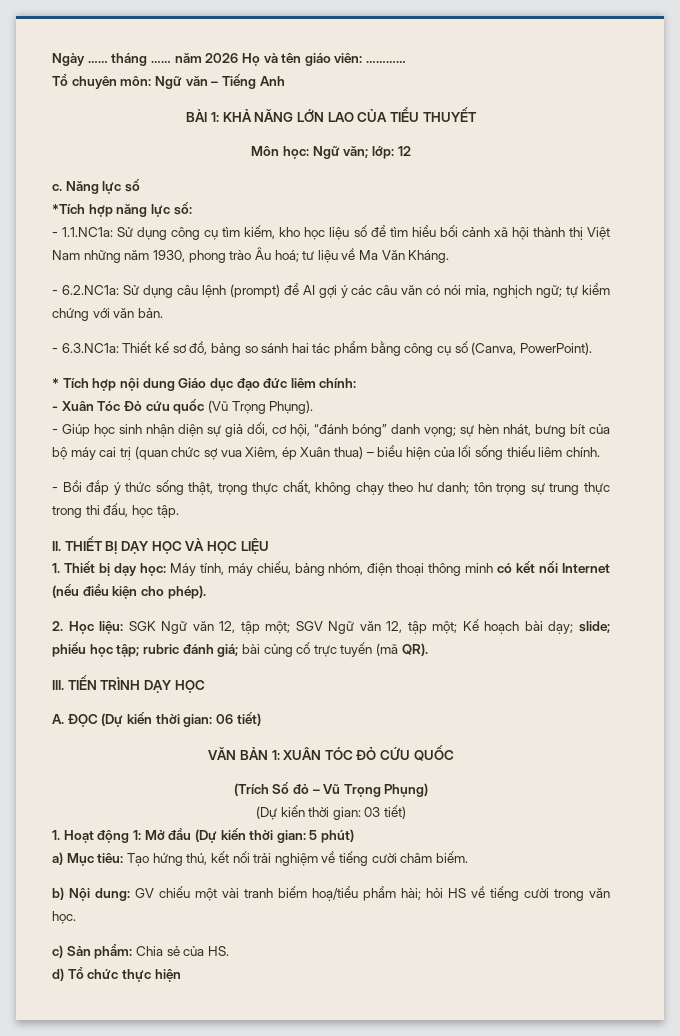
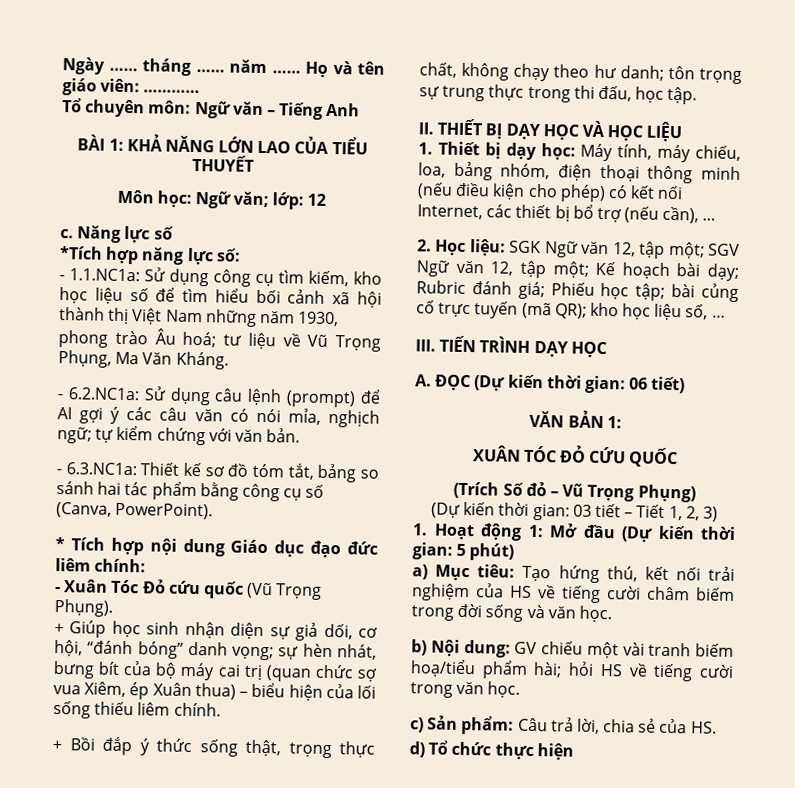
- Ngày …… tháng …… năm 2026 Họ và tên giáo viên: …………
+ Ngày …… tháng …… năm …… Họ và tên giáo viên: …………
- - 1.1.NC1a: Sử dụng công cụ tìm kiếm, kho học liệu số để tìm hiểu bối cảnh xã hội thành thị Việt Nam những năm 1930, phong trào Âu hoá; tư liệu về Ma Văn Kháng.
+ - 1.1.NC1a: Sử dụng công cụ tìm kiếm, kho học liệu số để tìm hiểu bối cảnh xã hội thành thị Việt Nam những năm 1930, phong trào Âu hoá; tư liệu về Vũ Trọng Phụng, Ma Văn Kháng.
- - 6.3.NC1a: Thiết kế sơ đồ, bảng so sánh hai tác phẩm bằng công cụ số (Canva, PowerPoint).
+ - 6.3.NC1a: Thiết kế sơ đồ tóm tắt, bảng so sánh hai tác phẩm bằng công cụ số (Canva, PowerPoint).
- - Giúp học sinh nhận diện sự giả dối, cơ hội, “đánh bóng” danh vọng; sự hèn nhát, bưng bít của bộ máy cai trị (quan chức sợ vua Xiêm, ép Xuân thua) – biểu hiện của lối sống thiếu liêm chính.
+ + Giúp học sinh nhận diện sự giả dối, cơ hội, “đánh bóng” danh vọng; sự hèn nhát, bưng bít của bộ máy cai trị (quan chức sợ vua Xiêm, ép Xuân thua) – biểu hiện của lối sống thiếu liêm chính.
- - Bồi đắp ý thức sống thật, trọng thực chất, không chạy theo hư danh; tôn trọng sự trung thực trong thi đấu, học tập.
+ + Bồi đắp ý thức sống thật, trọng thực chất, không chạy theo hư danh; tôn trọng sự trung thực trong thi đấu, học tập.
- 1. Thiết bị dạy học: Máy tính, máy chiếu, bảng nhóm, điện thoại thông minh có kết nối Internet (nếu điều kiện cho phép).
+ 1. Thiết bị dạy học: Máy tính, máy chiếu, loa, bảng nhóm, điện thoại thông minh (nếu điều kiện cho phép) có kết nối Internet, các thiết bị bổ trợ (nếu cần), …
- 2. Học liệu: SGK Ngữ văn 12, tập một; SGV Ngữ văn 12, tập một; Kế hoạch bài dạy; slide; phiếu học tập; rubric đánh giá; bài củng cố trực tuyến (mã QR).
+ 2. Học liệu: SGK Ngữ văn 12, tập một; SGV Ngữ văn 12, tập một; Kế hoạch bài dạy; Rubric đánh giá; Phiếu học tập; bài củng cố trực tuyến (mã QR); kho học liệu số, …
- VĂN BẢN 1: XUÂN TÓC ĐỎ CỨU QUỐC
+ VĂN BẢN 1:
+ XUÂN TÓC ĐỎ CỨU QUỐC
- (Dự kiến thời gian: 03 tiết)
+ (Dự kiến thời gian: 03 tiết – Tiết 1, 2, 3)
- a) Mục tiêu: Tạo hứng thú, kết nối trải nghiệm về tiếng cười châm biếm.
+ a) Mục tiêu: Tạo hứng thú, kết nối trải nghiệm của HS về tiếng cười châm biếm trong đời sống và văn học.
- c) Sản phẩm: Chia sẻ của HS.
+ c) Sản phẩm: Câu trả lời, chia sẻ của HS.

